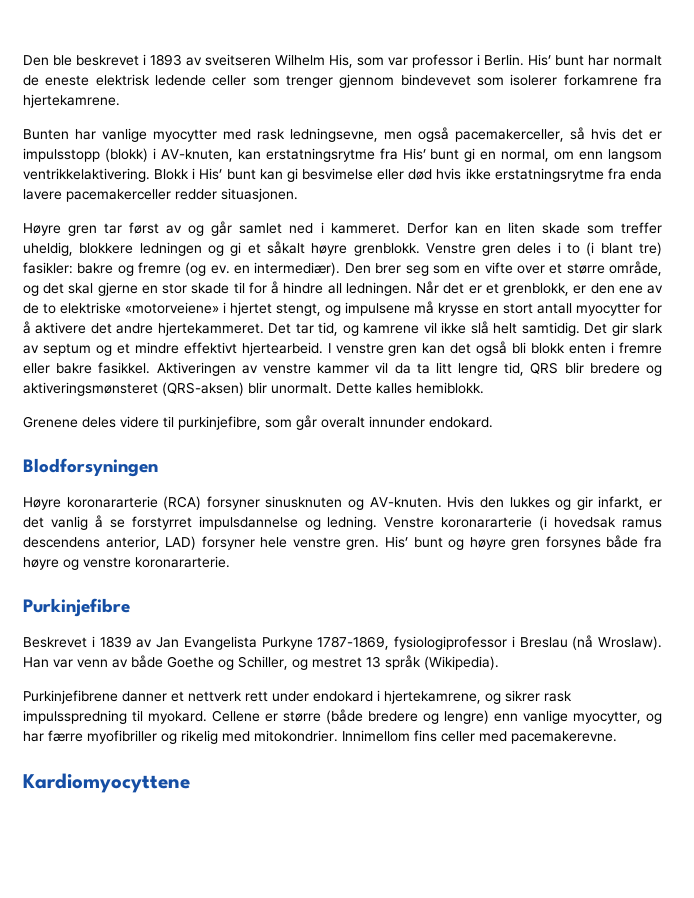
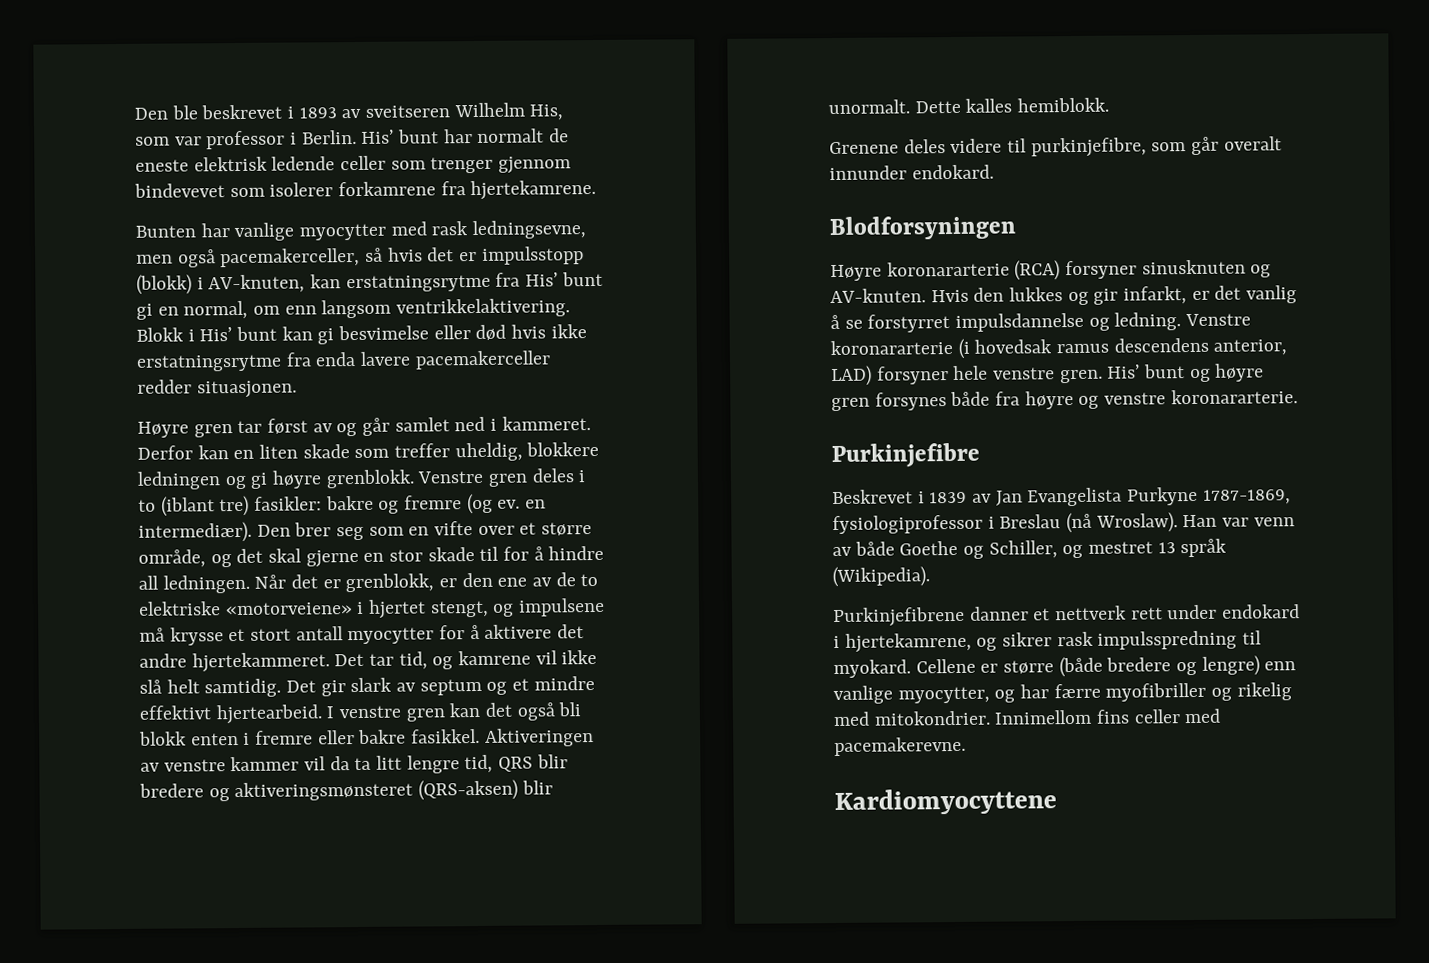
- Derfor kan en liten skade som treffer uheldig, blokkere ledningen og gi et såkalt høyre grenblokk.
+ Derfor kan en liten skade som treffer uheldig, blokkere ledningen og gi høyre grenblokk.
- Venstre gren deles i to (i blant tre) fasikler: bakre og fremre (og ev. en intermediær).
+ Venstre gren deles i to (iblant tre) fasikler: bakre og fremre (og ev. en intermediær).
- Når det er et grenblokk, er den ene av de to elektriske «motorveiene» i hjertet stengt, og impulsene må krysse en stort antall myocytter for å aktivere det andre hjertekammeret.
+ Når det er grenblokk, er den ene av de to elektriske «motorveiene» i hjertet stengt, og impulsene må krysse et stort antall myocytter for å aktivere det andre hjertekammeret.

